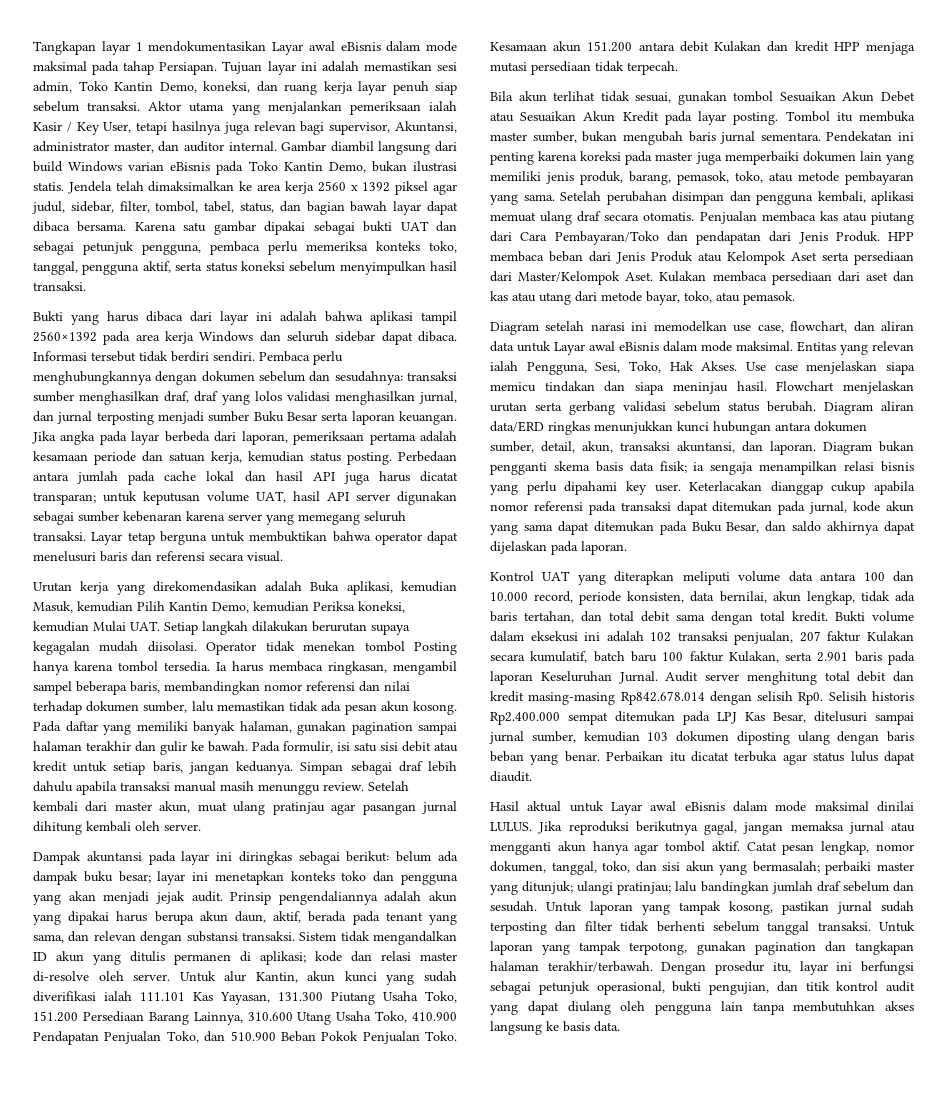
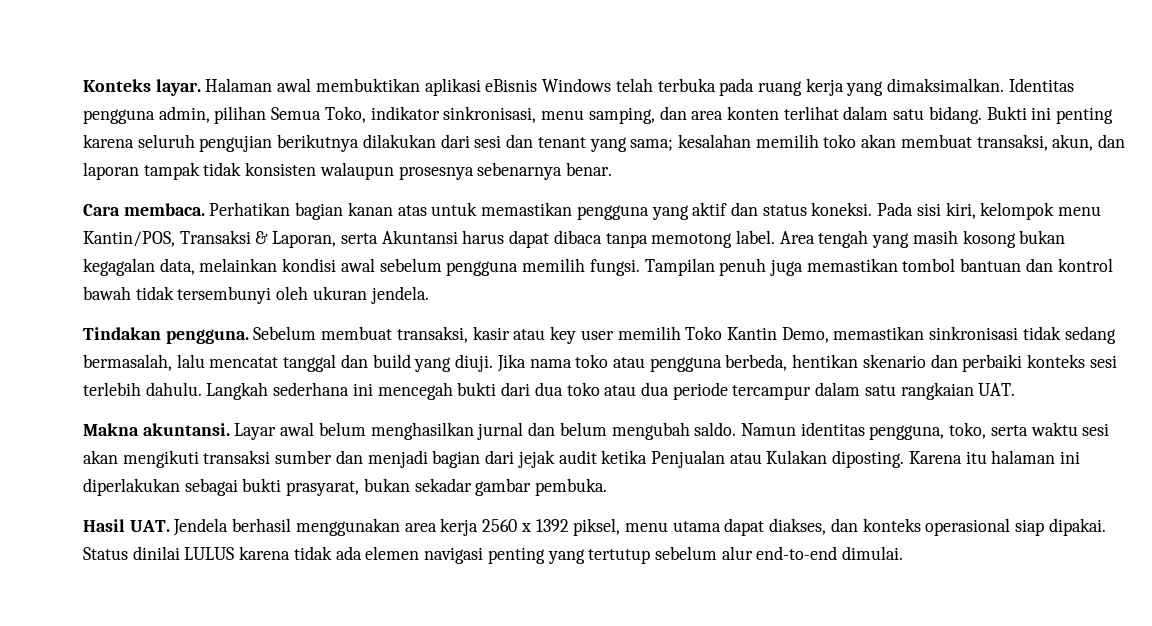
- Tangkapan layar 1 mendokumentasikan Layar awal eBisnis dalam mode maksimal pada tahap Persiapan. Tujuan layar ini adalah memastikan sesi admin, Toko Kantin Demo, koneksi, dan ruang kerja layar penuh siap sebelum transaksi. Aktor utama yang menjalankan pemeriksaan ialah Kasir / Key User, tetapi hasilnya juga relevan bagi supervisor, Akuntansi, administrator master, dan auditor internal. Gambar diambil langsung dari build Windows varian eBisnis pada Toko Kantin Demo, bukan ilustrasi statis. Jendela telah dimaksimalkan ke area kerja 2560 x 1392 piksel agar judul, sidebar, filter, tombol, tabel, status, dan bagian bawah layar dapat dibaca bersama. Karena satu gambar dipakai sebagai bukti UAT dan sebagai petunjuk pengguna, pembaca perlu memeriksa konteks toko, tanggal, pengguna aktif, serta status koneksi sebelum menyimpulkan hasil transaksi.
- Bukti yang harus dibaca dari layar ini adalah bahwa aplikasi tampil 2560×1392 pada area kerja Windows dan seluruh sidebar dapat dibaca. Informasi tersebut tidak berdiri sendiri. Pembaca perlu menghubungkannya dengan dokumen sebelum dan sesudahnya: transaksi sumber menghasilkan draf, draf yang lolos validasi menghasilkan jurnal, dan jurnal terposting menjadi sumber Buku Besar serta laporan keuangan. Jika angka pada layar berbeda dari laporan, pemeriksaan pertama adalah kesamaan periode dan satuan kerja, kemudian status posting. Perbedaan antara jumlah pada cache lokal dan hasil API juga harus dicatat transparan; untuk keputusan volume UAT, hasil API server digunakan sebagai sumber kebenaran karena server yang memegang seluruh transaksi. Layar tetap berguna untuk membuktikan bahwa operator dapat menelusuri baris dan referensi secara visual.
- Urutan kerja yang direkomendasikan adalah Buka aplikasi, kemudian Masuk, kemudian Pilih Kantin Demo, kemudian Periksa koneksi, kemudian Mulai UAT. Setiap langkah dilakukan berurutan supaya kegagalan mudah diisolasi. Operator tidak menekan tombol Posting hanya karena tombol tersedia. Ia harus membaca ringkasan, mengambil sampel beberapa baris, membandingkan nomor referensi dan nilai terhadap dokumen sumber, lalu memastikan tidak ada pesan akun kosong. Pada daftar yang memiliki banyak halaman, gunakan pagination sampai halaman terakhir dan gulir ke bawah. Pada formulir, isi satu sisi debit atau kredit untuk setiap baris, jangan keduanya. Simpan sebagai draf lebih dahulu apabila transaksi manual masih menunggu review. Setelah kembali dari master akun, muat ulang pratinjau agar pasangan jurnal dihitung kembali oleh server.
- Dampak akuntansi pada layar ini diringkas sebagai berikut: belum ada dampak buku besar; layar ini menetapkan konteks toko dan pengguna yang akan menjadi jejak audit. Prinsip pengendaliannya adalah akun yang dipakai harus berupa akun daun, aktif, berada pada tenant yang sama, dan relevan dengan substansi transaksi. Sistem tidak mengandalkan ID akun yang ditulis permanen di aplikasi; kode dan relasi master di-resolve oleh server. Untuk alur Kantin, akun kunci yang sudah diverifikasi ialah 111.101 Kas Yayasan, 131.300 Piutang Usaha Toko, 151.200 Persediaan Barang Lainnya, 310.600 Utang Usaha Toko, 410.900 Pendapatan Penjualan Toko, dan 510.900 Beban Pokok Penjualan Toko. Kesamaan akun 151.200 antara debit Kulakan dan kredit HPP menjaga mutasi persediaan tidak terpecah.
- Bila akun terlihat tidak sesuai, gunakan tombol Sesuaikan Akun Debet atau Sesuaikan Akun Kredit pada layar posting. Tombol itu membuka master sumber, bukan mengubah baris jurnal sementara. Pendekatan ini penting karena koreksi pada master juga memperbaiki dokumen lain yang memiliki jenis produk, barang, pemasok, toko, atau metode pembayaran yang sama. Setelah perubahan disimpan dan pengguna kembali, aplikasi memuat ulang draf secara otomatis. Penjualan membaca kas atau piutang dari Cara Pembayaran/Toko dan pendapatan dari Jenis Produk. HPP membaca beban dari Jenis Produk atau Kelompok Aset serta persediaan dari Master/Kelompok Aset. Kulakan membaca persediaan dari aset dan kas atau utang dari metode bayar, toko, atau pemasok.
- Diagram setelah narasi ini memodelkan use case, flowchart, dan aliran data untuk Layar awal eBisnis dalam mode maksimal. Entitas yang relevan ialah Pengguna, Sesi, Toko, Hak Akses. Use case menjelaskan siapa memicu tindakan dan siapa meninjau hasil. Flowchart menjelaskan urutan serta gerbang validasi sebelum status berubah. Diagram aliran data/ERD ringkas menunjukkan kunci hubungan antara dokumen sumber, detail, akun, transaksi akuntansi, dan laporan. Diagram bukan pengganti skema basis data fisik; ia sengaja menampilkan relasi bisnis yang perlu dipahami key user. Keterlacakan dianggap cukup apabila nomor referensi pada transaksi dapat ditemukan pada jurnal, kode akun yang sama dapat ditemukan pada Buku Besar, dan saldo akhirnya dapat dijelaskan pada laporan.
- Kontrol UAT yang diterapkan meliputi volume data antara 100 dan 10.000 record, periode konsisten, data bernilai, akun lengkap, tidak ada baris tertahan, dan total debit sama dengan total kredit. Bukti volume dalam eksekusi ini adalah 102 transaksi penjualan, 207 faktur Kulakan secara kumulatif, batch baru 100 faktur Kulakan, serta 2.901 baris pada laporan Keseluruhan Jurnal. Audit server menghitung total debit dan kredit masing-masing Rp842.678.014 dengan selisih Rp0. Selisih historis Rp2.400.000 sempat ditemukan pada LPJ Kas Besar, ditelusuri sampai jurnal sumber, kemudian 103 dokumen diposting ulang dengan baris beban yang benar. Perbaikan itu dicatat terbuka agar status lulus dapat diaudit.
- Hasil aktual untuk Layar awal eBisnis dalam mode maksimal dinilai LULUS. Jika reproduksi berikutnya gagal, jangan memaksa jurnal atau mengganti akun hanya agar tombol aktif. Catat pesan lengkap, nomor dokumen, tanggal, toko, dan sisi akun yang bermasalah; perbaiki master yang ditunjuk; ulangi pratinjau; lalu bandingkan jumlah draf sebelum dan sesudah. Untuk laporan yang tampak kosong, pastikan jurnal sudah terposting dan filter tidak berhenti sebelum tanggal transaksi. Untuk laporan yang tampak terpotong, gunakan pagination dan tangkapan halaman terakhir/terbawah. Dengan prosedur itu, layar ini berfungsi sebagai petunjuk operasional, bukti pengujian, dan titik kontrol audit yang dapat diulang oleh pengguna lain tanpa membutuhkan akses langsung ke basis data.
+ Konteks layar. Halaman awal membuktikan aplikasi eBisnis Windows telah terbuka pada ruang kerja yang dimaksimalkan. Identitas pengguna admin, pilihan Semua Toko, indikator sinkronisasi, menu samping, dan area konten terlihat dalam satu bidang. Bukti ini penting karena seluruh pengujian berikutnya dilakukan dari sesi dan tenant yang sama; kesalahan memilih toko akan membuat transaksi, akun, dan laporan tampak tidak konsisten walaupun prosesnya sebenarnya benar.
+ Cara membaca. Perhatikan bagian kanan atas untuk memastikan pengguna yang aktif dan status koneksi. Pada sisi kiri, kelompok menu Kantin/POS, Transaksi & Laporan, serta Akuntansi harus dapat dibaca tanpa memotong label. Area tengah yang masih kosong bukan kegagalan data, melainkan kondisi awal sebelum pengguna memilih fungsi. Tampilan penuh juga memastikan tombol bantuan dan kontrol bawah tidak tersembunyi oleh ukuran jendela.
+ Tindakan pengguna. Sebelum membuat transaksi, kasir atau key user memilih Toko Kantin Demo, memastikan sinkronisasi tidak sedang bermasalah, lalu mencatat tanggal dan build yang diuji. Jika nama toko atau pengguna berbeda, hentikan skenario dan perbaiki konteks sesi terlebih dahulu. Langkah sederhana ini mencegah bukti dari dua toko atau dua periode tercampur dalam satu rangkaian UAT.
+ Makna akuntansi. Layar awal belum menghasilkan jurnal dan belum mengubah saldo. Namun identitas pengguna, toko, serta waktu sesi akan mengikuti transaksi sumber dan menjadi bagian dari jejak audit ketika Penjualan atau Kulakan diposting. Karena itu halaman ini diperlakukan sebagai bukti prasyarat, bukan sekadar gambar pembuka.
+ Hasil UAT. Jendela berhasil menggunakan area kerja 2560 x 1392 piksel, menu utama dapat diakses, dan konteks operasional siap dipakai. Status dinilai LULUS karena tidak ada elemen navigasi penting yang tertutup sebelum alur end-to-end dimulai.

